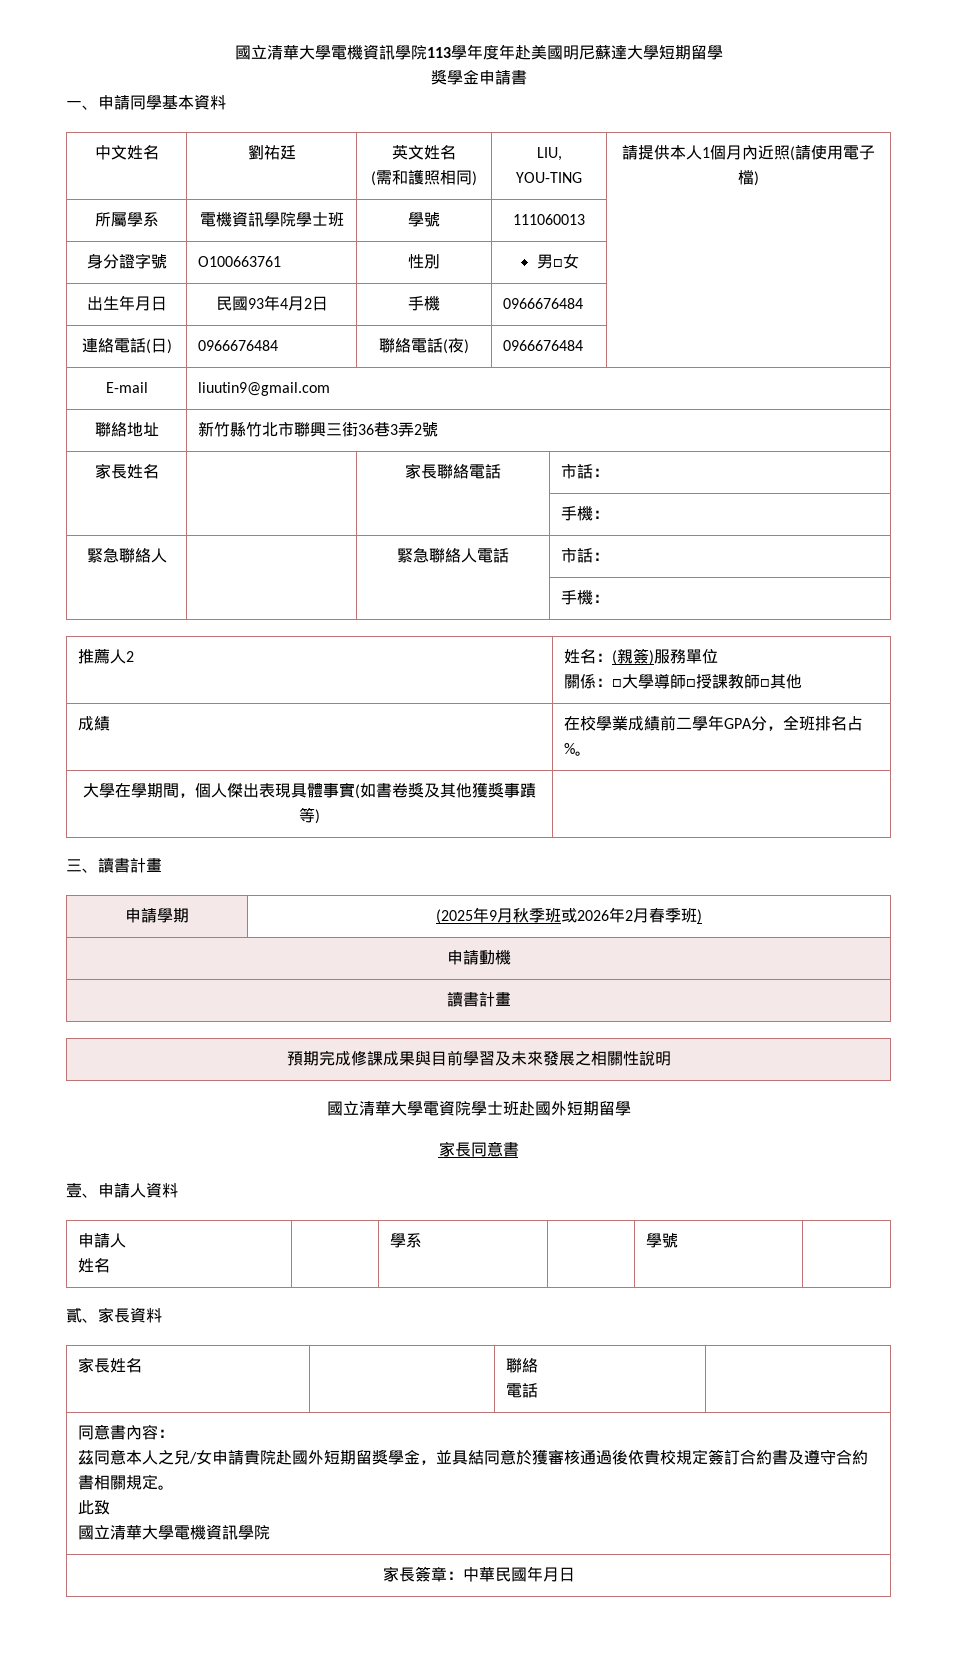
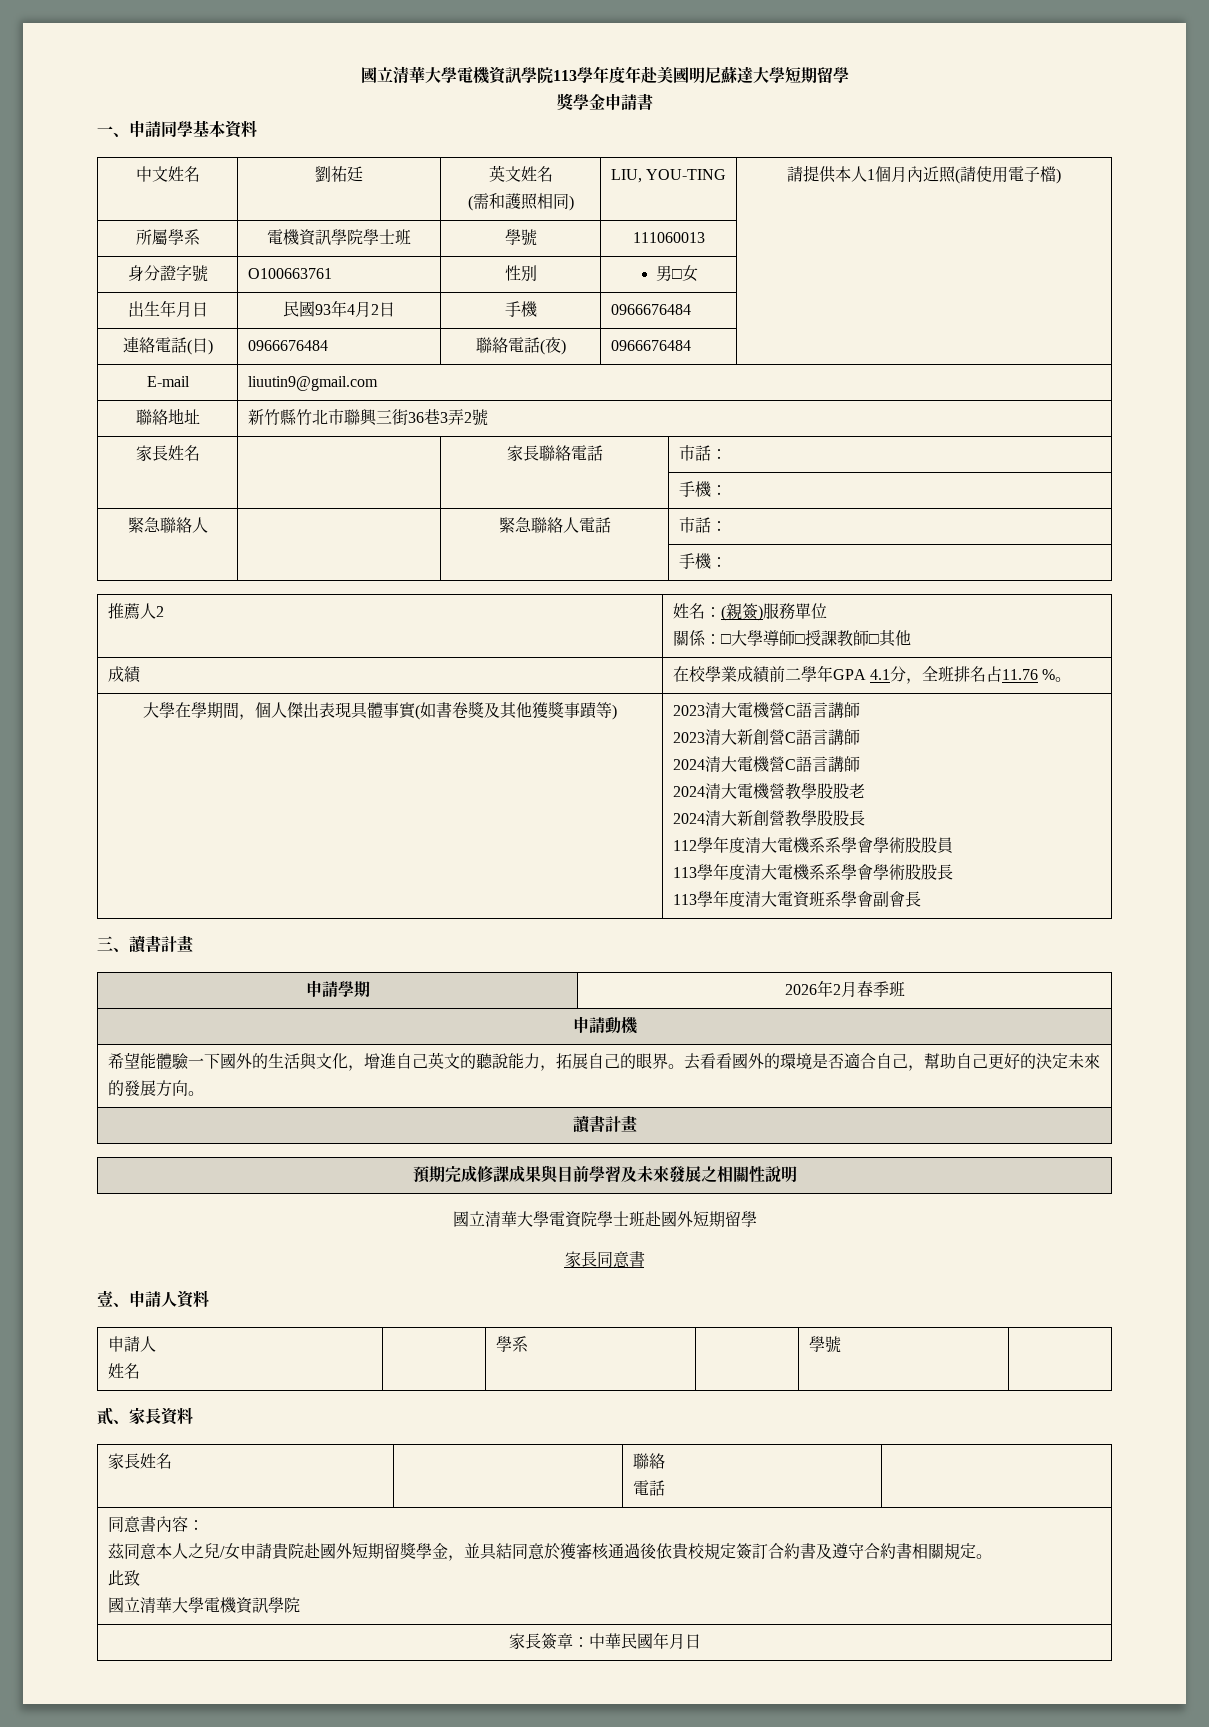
- 成績 | 在校學業成績前二學年GPA分，全班排名占%。
+ 成績 | 在校學業成績前二學年GPA 4.1分，全班排名占11.76 %。
+ 2023清大電機營C語言講師
+ 2023清大新創營C語言講師
+ 2024清大電機營C語言講師
+ 2024清大電機營教學股股老
+ 2024清大新創營教學股股長
+ 112學年度清大電機系系學會學術股股員
+ 113學年度清大電機系系學會學術股股長
+ 113學年度清大電資班系學會副會長
- 申請學期 | (2025年9月秋季班或2026年2月春季班)
+ 申請學期 | 2026年2月春季班
+ 希望能體驗一下國外的生活與文化，增進自己英文的聽說能力，拓展自己的眼界。去看看國外的環境是否適合自己，幫助自己更好的決定未來的發展方向。

